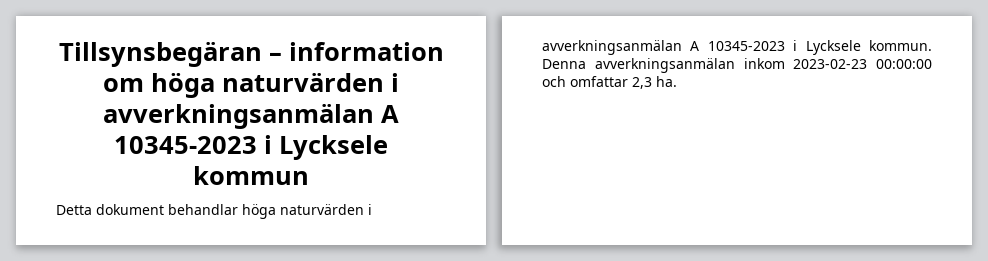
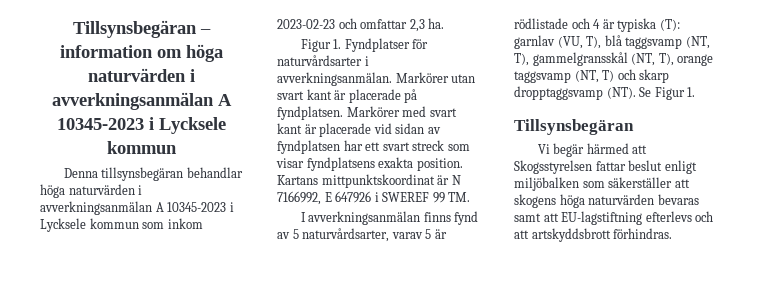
- Detta dokument behandlar höga naturvärden i avverkningsanmälan A 10345-2023 i Lycksele kommun. Denna avverkningsanmälan inkom 2023-02-23 00:00:00 och omfattar 2,3 ha.
+ Denna tillsynsbegäran behandlar höga naturvärden i avverkningsanmälan A 10345-2023 i Lycksele kommun som inkom 2023-02-23 och omfattar 2,3 ha.
+ Figur 1. Fyndplatser för naturvårdsarter i avverkningsanmälan. Markörer utan svart kant är placerade på fyndplatsen. Markörer med svart kant är placerade vid sidan av fyndplatsen har ett svart streck som visar fyndplatsens exakta position. Kartans mittpunktskoordinat är N 7166992, E 647926 i SWEREF 99 TM.
+ I avverkningsanmälan finns fynd av 5 naturvårdsarter, varav 5 är rödlistade och 4 är typiska (T): garnlav (VU, T), blå taggsvamp (NT, T), gammelgransskål (NT, T), orange taggsvamp (NT, T) och skarp dropptaggsvamp (NT). Se Figur 1.
+ Tillsynsbegäran
+ Vi begär härmed att Skogsstyrelsen fattar beslut enligt miljöbalken som säkerställer att skogens höga naturvärden bevaras samt att EU-lagstiftning efterlevs och att artskyddsbrott förhindras.

